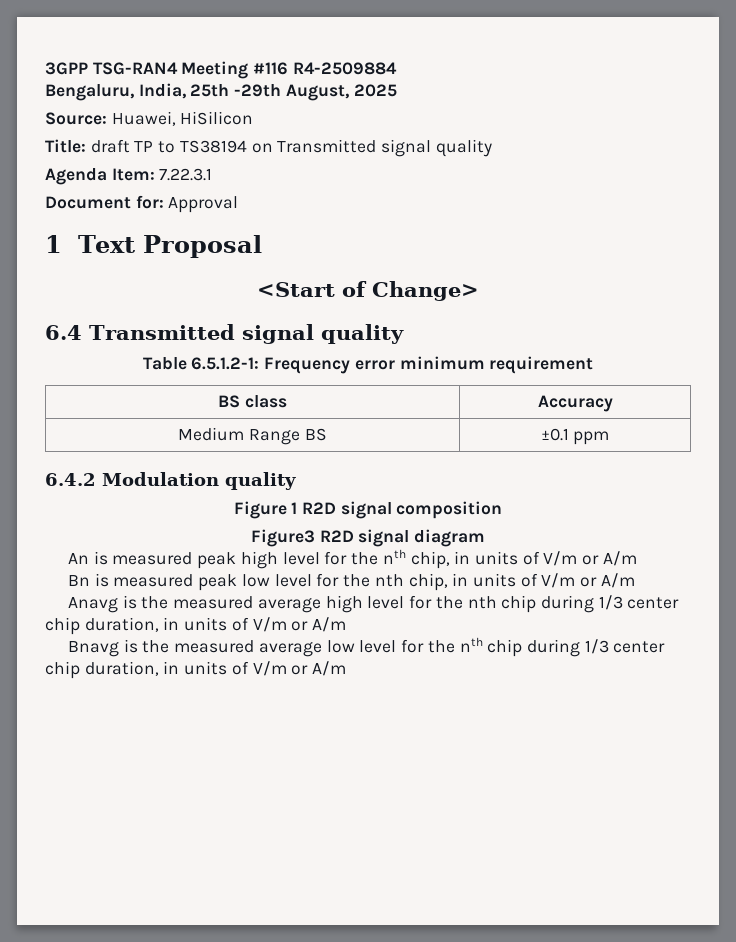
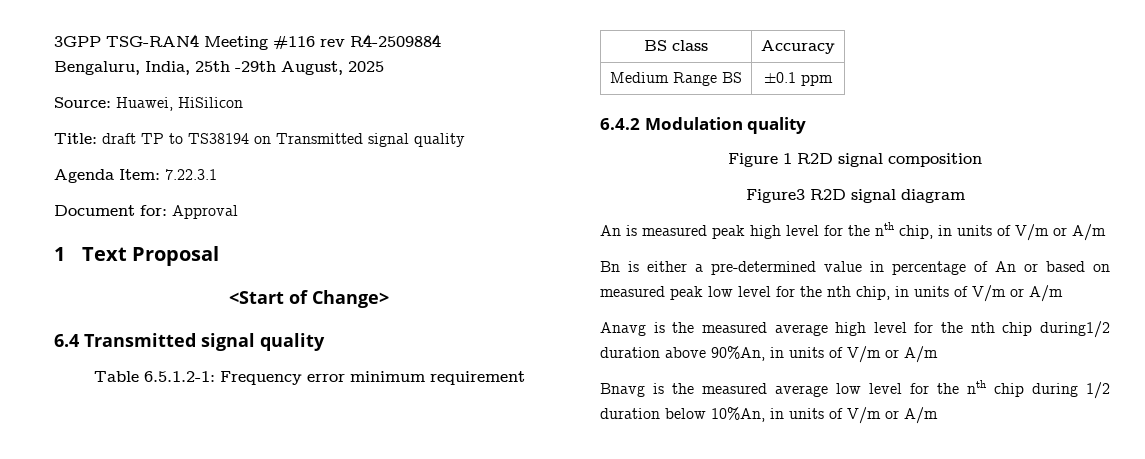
- 3GPP TSG-RAN4 Meeting #116 R4-2509884
+ 3GPP TSG-RAN4 Meeting #116 rev R4-2509884
- Bn is measured peak low level for the nth chip, in units of V/m or A/m
+ Bn is either a pre-determined value in percentage of An or based on measured peak low level for the nth chip, in units of V/m or A/m
- Anavg is the measured average high level for the nth chip during 1/3 center chip duration, in units of V/m or A/m
+ Anavg is the measured average high level for the nth chip during1/2 duration above 90%An, in units of V/m or A/m
- Bnavg is the measured average low level for the nth chip during 1/3 center chip duration, in units of V/m or A/m
+ Bnavg is the measured average low level for the nth chip during 1/2 duration below 10%An, in units of V/m or A/m

